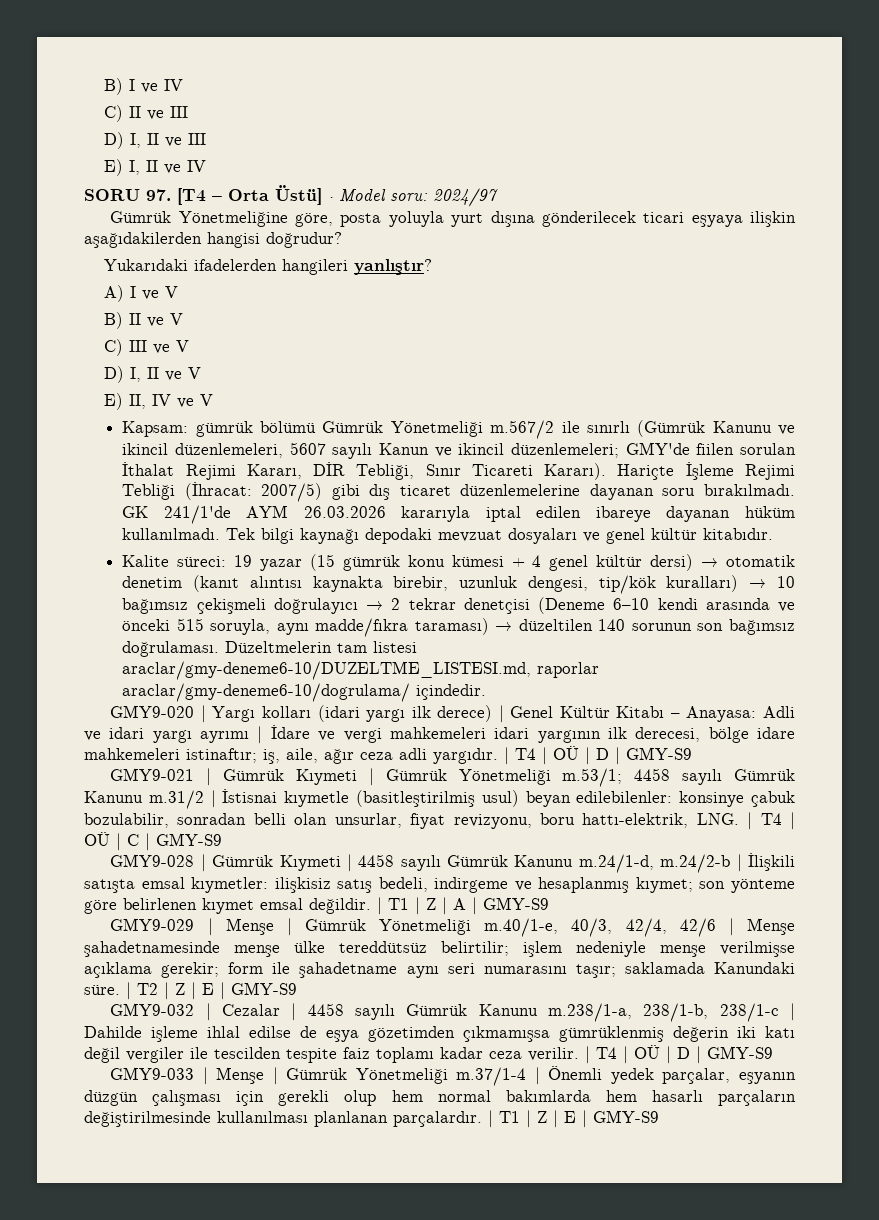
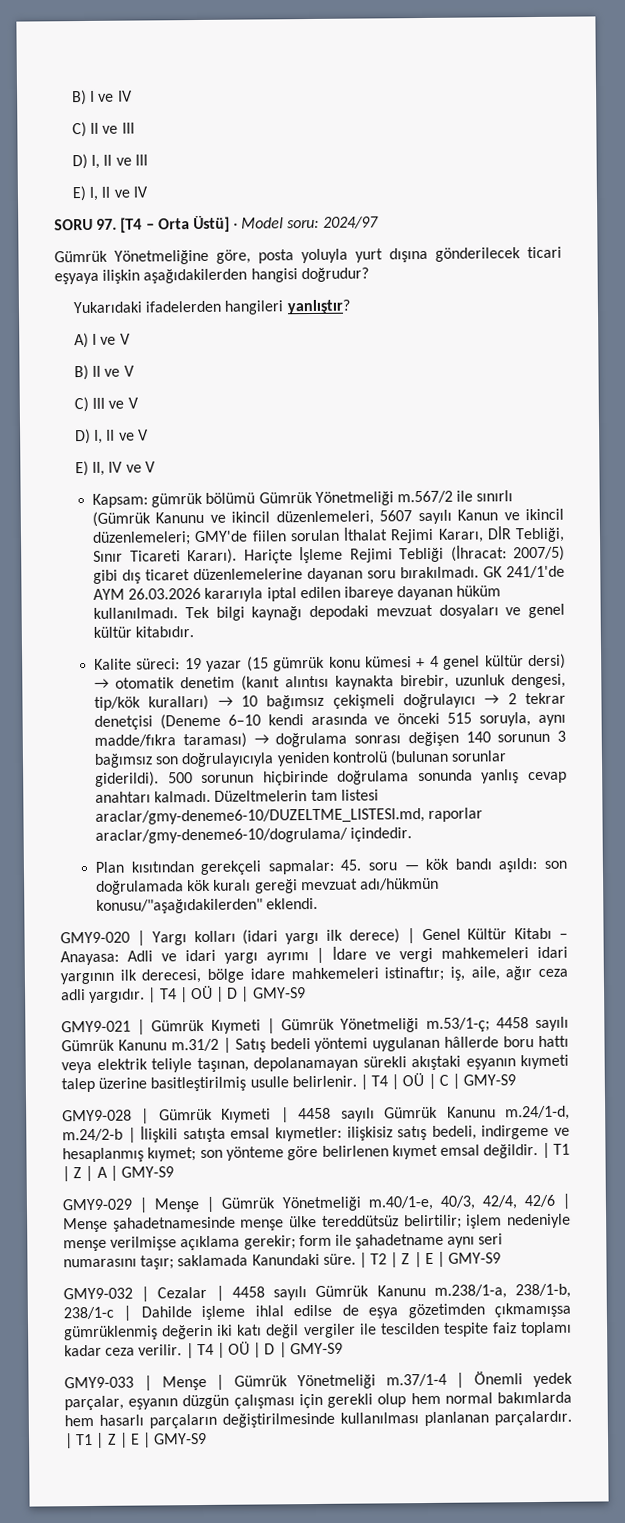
- Kalite süreci: 19 yazar (15 gümrük konu kümesi + 4 genel kültür dersi) → otomatik denetim (kanıt alıntısı kaynakta birebir, uzunluk dengesi, tip/kök kuralları) → 10 bağımsız çekişmeli doğrulayıcı → 2 tekrar denetçisi (Deneme 6–10 kendi arasında ve önceki 515 soruyla, aynı madde/fıkra taraması) → düzeltilen 140 sorunun son bağımsız doğrulaması.
+ Kalite süreci: 19 yazar (15 gümrük konu kümesi + 4 genel kültür dersi) → otomatik denetim (kanıt alıntısı kaynakta birebir, uzunluk dengesi, tip/kök kuralları) → 10 bağımsız çekişmeli doğrulayıcı → 2 tekrar denetçisi (Deneme 6–10 kendi arasında ve önceki 515 soruyla, aynı madde/fıkra taraması) → doğrulama sonrası değişen 140 sorunun 3 bağımsız son doğrulayıcıyla yeniden kontrolü (bulunan sorunlar giderildi). 500 sorunun hiçbirinde doğrulama sonunda yanlış cevap anahtarı kalmadı.
+ Plan kısıtından gerekçeli sapmalar: 45. soru — kök bandı aşıldı: son doğrulamada kök kuralı gereği mevzuat adı/hükmün konusu/"aşağıdakilerden" eklendi.
- GMY9-021 | Gümrük Kıymeti | Gümrük Yönetmeliği m.53/1; 4458 sayılı Gümrük Kanunu m.31/2 | İstisnai kıymetle (basitleştirilmiş usul) beyan edilebilenler: konsinye çabuk bozulabilir, sonradan belli olan unsurlar, fiyat revizyonu, boru hattı-elektrik, LNG. | T4 | OÜ | C | GMY-S9
+ GMY9-021 | Gümrük Kıymeti | Gümrük Yönetmeliği m.53/1-ç; 4458 sayılı Gümrük Kanunu m.31/2 | Satış bedeli yöntemi uygulanan hâllerde boru hattı veya elektrik teliyle taşınan, depolanamayan sürekli akıştaki eşyanın kıymeti talep üzerine basitleştirilmiş usulle belirlenir. | T4 | OÜ | C | GMY-S9

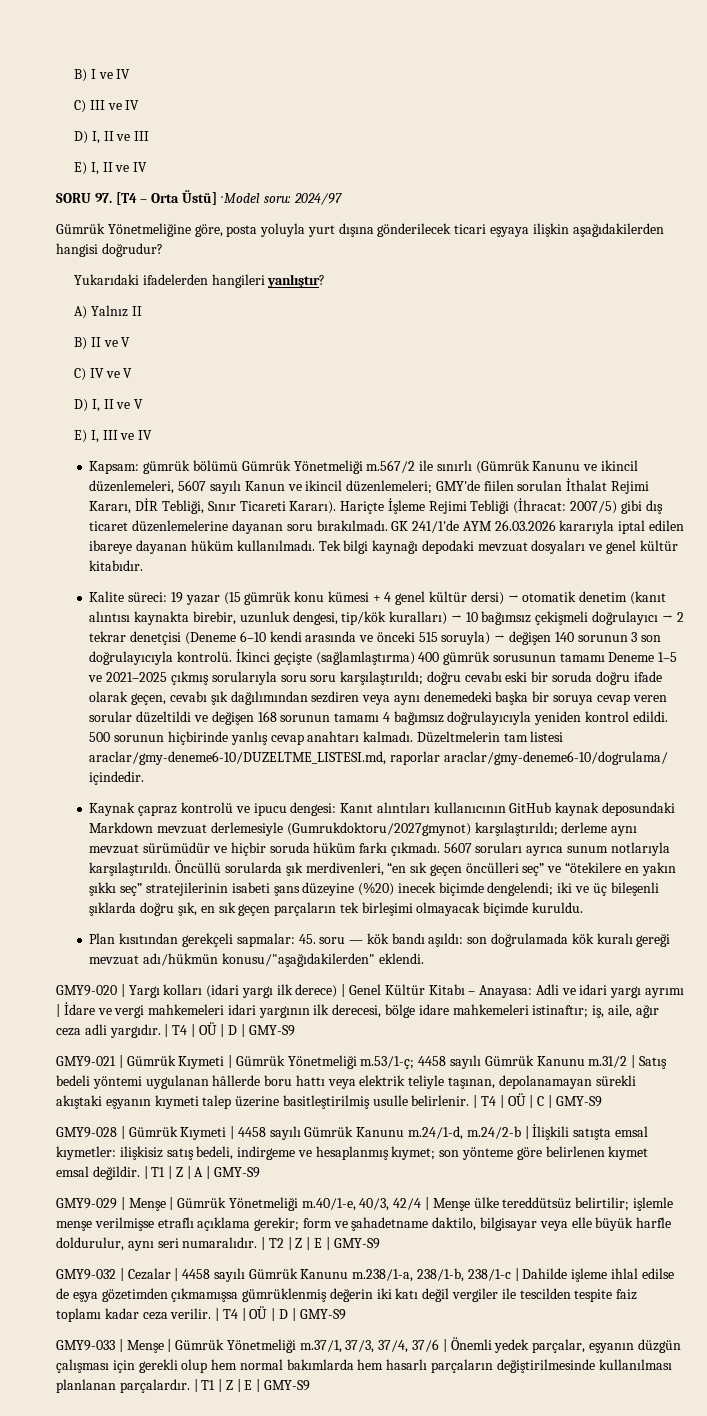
- C) II ve III
+ C) III ve IV
- A) I ve V
+ A) Yalnız II
- C) III ve V
+ C) IV ve V
- E) II, IV ve V
+ E) I, III ve IV
- Kalite süreci: 19 yazar (15 gümrük konu kümesi + 4 genel kültür dersi) → otomatik denetim (kanıt alıntısı kaynakta birebir, uzunluk dengesi, tip/kök kuralları) → 10 bağımsız çekişmeli doğrulayıcı → 2 tekrar denetçisi (Deneme 6–10 kendi arasında ve önceki 515 soruyla, aynı madde/fıkra taraması) → doğrulama sonrası değişen 140 sorunun 3 bağımsız son doğrulayıcıyla yeniden kontrolü (bulunan sorunlar giderildi).
+ Kalite süreci: 19 yazar (15 gümrük konu kümesi + 4 genel kültür dersi) → otomatik denetim (kanıt alıntısı kaynakta birebir, uzunluk dengesi, tip/kök kuralları) → 10 bağımsız çekişmeli doğrulayıcı → 2 tekrar denetçisi (Deneme 6–10 kendi arasında ve önceki 515 soruyla) → değişen 140 sorunun 3 son doğrulayıcıyla kontrolü. İkinci geçişte (sağlamlaştırma) 400 gümrük sorusunun tamamı Deneme 1–5 ve 2021–2025 çıkmış sorularıyla soru soru karşılaştırıldı; doğru cevabı eski bir soruda doğru ifade olarak geçen, cevabı şık dağılımından sezdiren veya aynı denemedeki başka bir soruya cevap veren sorular düzeltildi ve değişen 168 sorunun tamamı 4 bağımsız doğrulayıcıyla yeniden kontrol edildi.
- 500 sorunun hiçbirinde doğrulama sonunda yanlış cevap anahtarı kalmadı.
+ 500 sorunun hiçbirinde yanlış cevap anahtarı kalmadı.
+ Kaynak çapraz kontrolü ve ipucu dengesi: Kanıt alıntıları kullanıcının GitHub kaynak deposundaki Markdown mevzuat derlemesiyle (Gumrukdoktoru/2027gmynot) karşılaştırıldı; derleme aynı mevzuat sürümüdür ve hiçbir soruda hüküm farkı çıkmadı. 5607 soruları ayrıca sunum notlarıyla karşılaştırıldı. Öncüllü sorularda şık merdivenleri, “en sık geçen öncülleri seç” ve “ötekilere en yakın şıkkı seç” stratejilerinin isabeti şans düzeyine (%20) inecek biçimde dengelendi; iki ve üç bileşenli şıklarda doğru şık, en sık geçen parçaların tek birleşimi olmayacak biçimde kuruldu.
- GMY9-029 | Menşe | Gümrük Yönetmeliği m.40/1-e, 40/3, 42/4, 42/6 | Menşe şahadetnamesinde menşe ülke tereddütsüz belirtilir; işlem nedeniyle menşe verilmişse açıklama gerekir; form ile şahadetname aynı seri numarasını taşır; saklamada Kanundaki süre.
+ GMY9-029 | Menşe | Gümrük Yönetmeliği m.40/1-e, 40/3, 42/4 | Menşe ülke tereddütsüz belirtilir; işlemle menşe verilmişse etraflı açıklama gerekir; form ve şahadetname daktilo, bilgisayar veya elle büyük harfle doldurulur, aynı seri numaralıdır.
- GMY9-033 | Menşe | Gümrük Yönetmeliği m.37/1-4 | Önemli yedek parçalar, eşyanın düzgün çalışması için gerekli olup hem normal bakımlarda hem hasarlı parçaların değiştirilmesinde kullanılması planlanan parçalardır.
+ GMY9-033 | Menşe | Gümrük Yönetmeliği m.37/1, 37/3, 37/4, 37/6 | Önemli yedek parçalar, eşyanın düzgün çalışması için gerekli olup hem normal bakımlarda hem hasarlı parçaların değiştirilmesinde kullanılması planlanan parçalardır.

